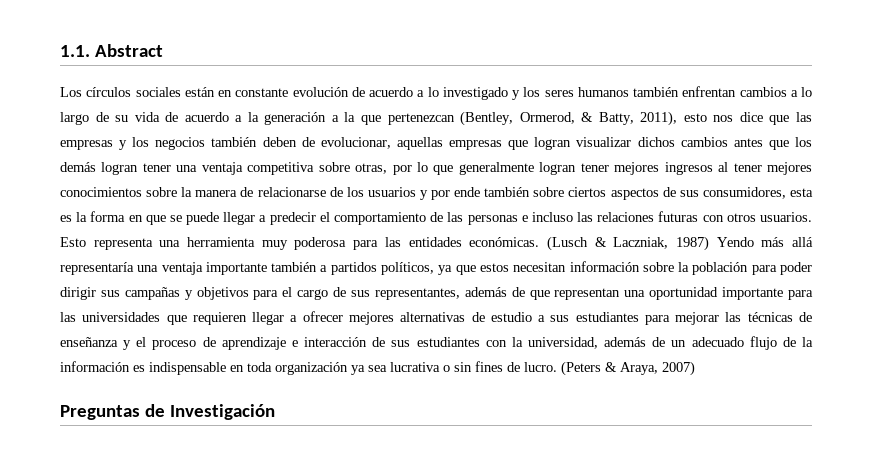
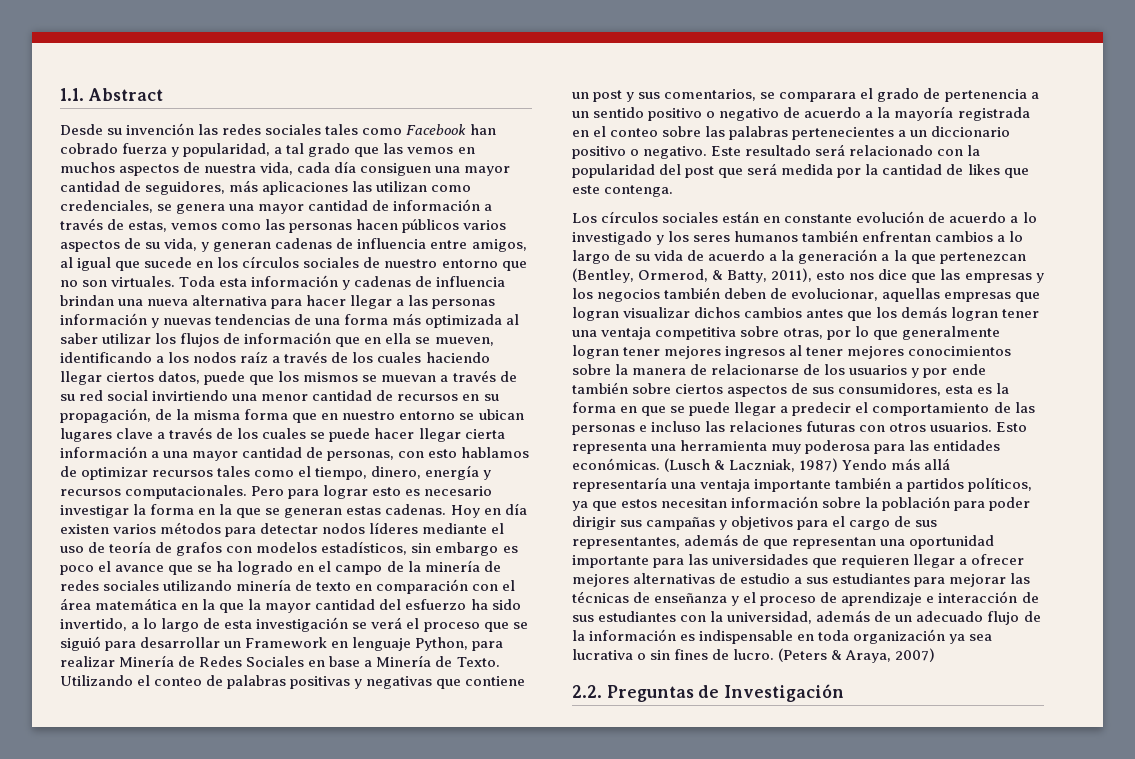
+ Desde su invención las redes sociales tales como Facebook han cobrado fuerza y popularidad, a tal grado que las vemos en muchos aspectos de nuestra vida, cada día consiguen una mayor cantidad de seguidores, más aplicaciones las utilizan como credenciales, se genera una mayor cantidad de información a través de estas, vemos como las personas hacen públicos varios aspectos de su vida, y generan cadenas de influencia entre amigos, al igual que sucede en los círculos sociales de nuestro entorno que no son virtuales. Toda esta información y cadenas de influencia brindan una nueva alternativa para hacer llegar a las personas información y nuevas tendencias de una forma más optimizada al saber utilizar los flujos de información que en ella se mueven, identificando a los nodos raíz a través de los cuales haciendo llegar ciertos datos, puede que los mismos se muevan a través de su red social invirtiendo una menor cantidad de recursos en su propagación, de la misma forma que en nuestro entorno se ubican lugares clave a través de los cuales se puede hacer llegar cierta información a una mayor cantidad de personas, con esto hablamos de optimizar recursos tales como el tiempo, dinero, energía y recursos computacionales. Pero para lograr esto es necesario investigar la forma en la que se generan estas cadenas. Hoy en día existen varios métodos para detectar nodos líderes mediante el uso de teoría de grafos con modelos estadísticos, sin embargo es poco el avance que se ha logrado en el campo de la minería de redes sociales utilizando minería de texto en comparación con el área matemática en la que la mayor cantidad del esfuerzo ha sido invertido, a lo largo de esta investigación se verá el proceso que se siguió para desarrollar un Framework en lenguaje Python, para realizar Minería de Redes Sociales en base a Minería de Texto. Utilizando el conteo de palabras positivas y negativas que contiene un post y sus comentarios, se comparara el grado de pertenencia a un sentido positivo o negativo de acuerdo a la mayoría registrada en el conteo sobre las palabras pertenecientes a un diccionario positivo o negativo. Este resultado será relacionado con la popularidad del post que será medida por la cantidad de likes que este contenga.
- Preguntas de Investigación
+ 2.2. Preguntas de Investigación

